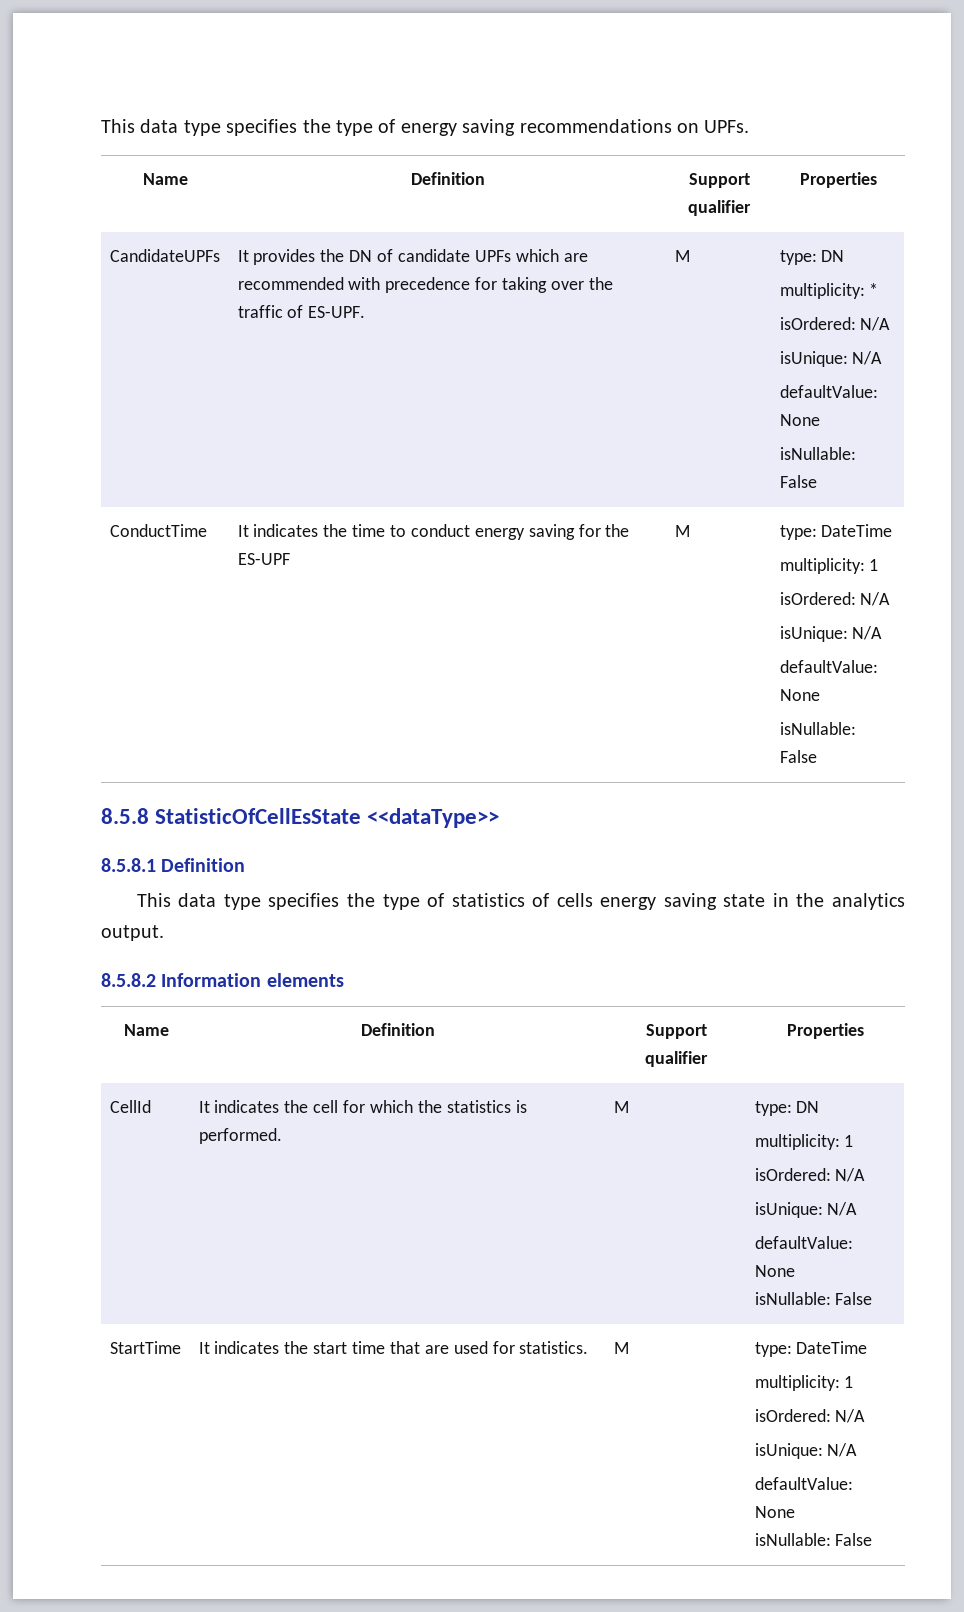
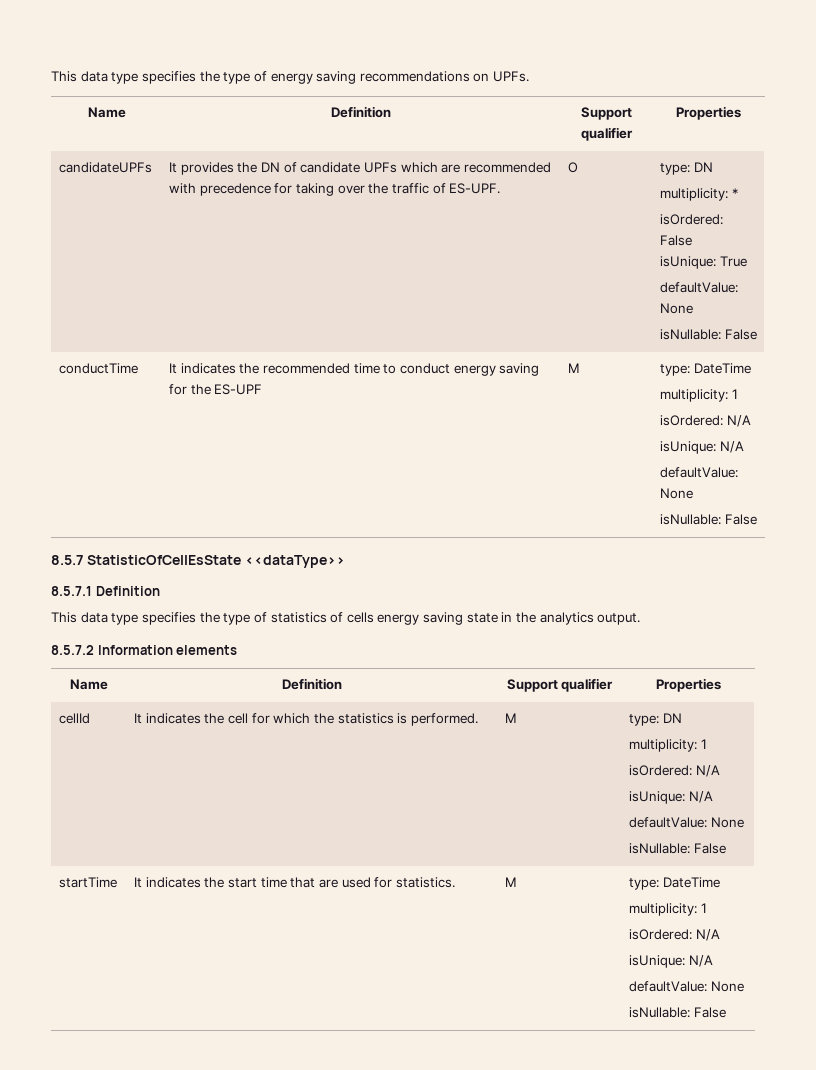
- CandidateUPFs | It provides the DN of candidate UPFs which are recommended with precedence for taking over the traffic of ES-UPF. | M | type: DN
+ candidateUPFs | It provides the DN of candidate UPFs which are recommended with precedence for taking over the traffic of ES-UPF. | O | type: DN
  multiplicity: *
- isOrdered: N/A
- isUnique: N/A
+ isOrdered: False
+ isUnique: True
  defaultValue: None
  isNullable: False
- ConductTime | It indicates the time to conduct energy saving for the ES-UPF | M | type: DateTime
+ conductTime | It indicates the recommended time to conduct energy saving for the ES-UPF | M | type: DateTime
- 8.5.8 StatisticOfCellEsState <<dataType>>
+ 8.5.7 StatisticOfCellEsState <<dataType>>
- 8.5.8.1 Definition
+ 8.5.7.1 Definition
- 8.5.8.2 Information elements
+ 8.5.7.2 Information elements
- CellId | It indicates the cell for which the statistics is performed. | M | type: DN
+ cellId | It indicates the cell for which the statistics is performed. | M | type: DN
- StartTime | It indicates the start time that are used for statistics. | M | type: DateTime
+ startTime | It indicates the start time that are used for statistics. | M | type: DateTime

